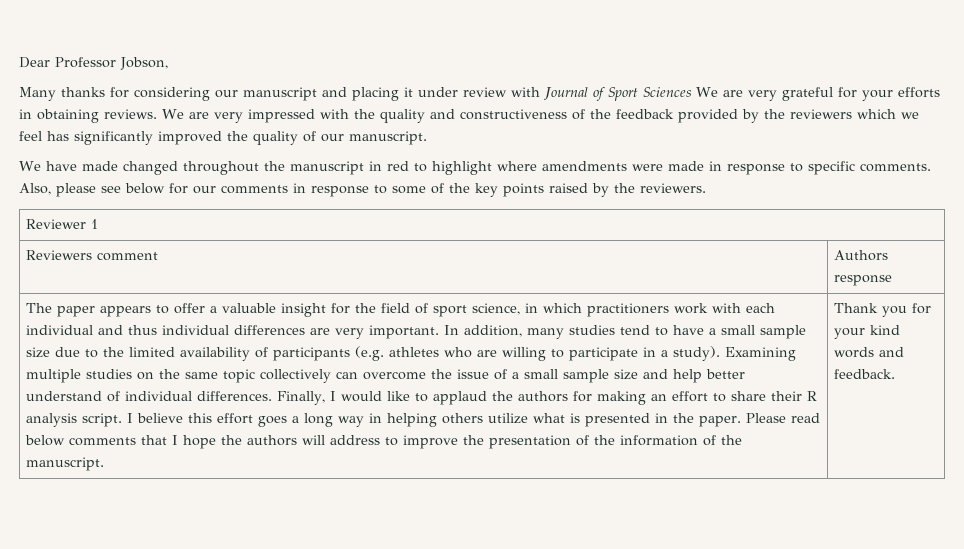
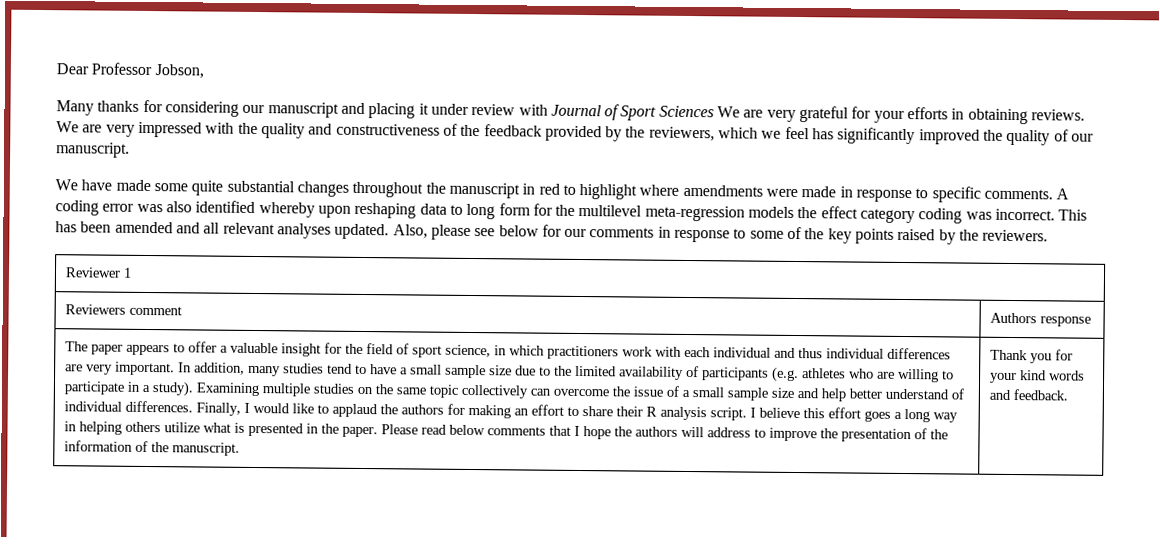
- We are very impressed with the quality and constructiveness of the feedback provided by the reviewers which we feel has significantly improved the quality of our manuscript.
+ We are very impressed with the quality and constructiveness of the feedback provided by the reviewers, which we feel has significantly improved the quality of our manuscript.
- We have made changed throughout the manuscript in red to highlight where amendments were made in response to specific comments.
+ We have made some quite substantial changes throughout the manuscript in red to highlight where amendments were made in response to specific comments.
+ A coding error was also identified whereby upon reshaping data to long form for the multilevel meta-regression models the effect category coding was incorrect. This has been amended and all relevant analyses updated.

